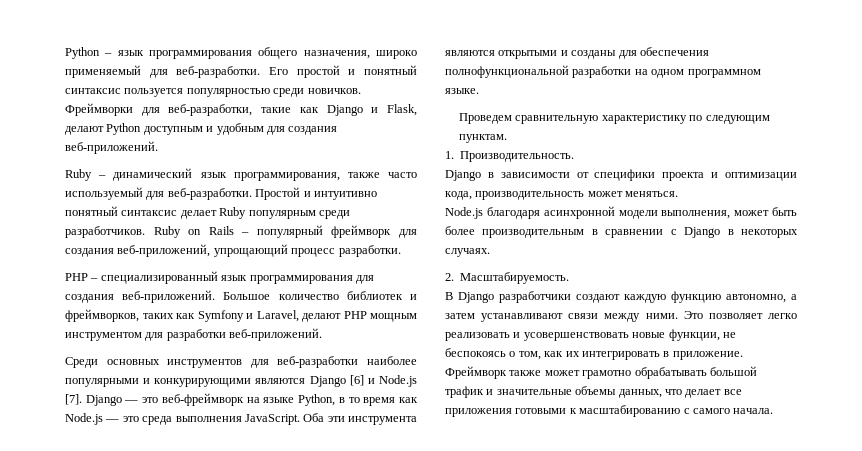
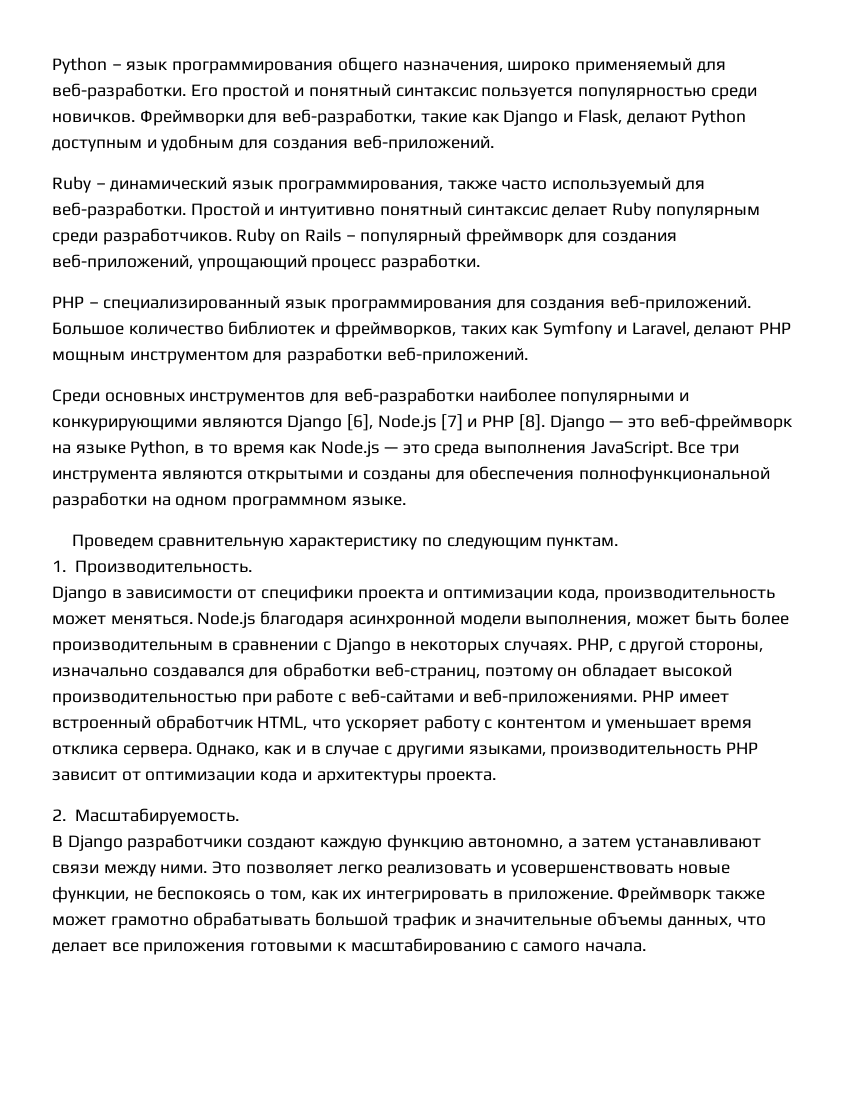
- Среди основных инструментов для веб-разработки наиболее популярными и конкурирующими являются Django [6] и Node.js [7].
+ Среди основных инструментов для веб-разработки наиболее популярными и конкурирующими являются Django [6], Node.js [7] и PHP [8].
- Оба эти инструмента являются открытыми и созданы для обеспечения полнофункциональной разработки на одном программном языке.
+ Все три инструмента являются открытыми и созданы для обеспечения полнофункциональной разработки на одном программном языке.
- Django в зависимости от специфики проекта и оптимизации кода, производительность может меняться.
- Node.js благодаря асинхронной модели выполнения, может быть более производительным в сравнении с Django в некоторых случаях.
+ Django в зависимости от специфики проекта и оптимизации кода, производительность может меняться. Node.js благодаря асинхронной модели выполнения, может быть более производительным в сравнении с Django в некоторых случаях. PHP, с другой стороны, изначально создавался для обработки веб-страниц, поэтому он обладает высокой производительностью при работе с веб-сайтами и веб-приложениями. PHP имеет встроенный обработчик HTML, что ускоряет работу с контентом и уменьшает время отклика сервера. Однако, как и в случае с другими языками, производительность PHP зависит от оптимизации кода и архитектуры проекта.

